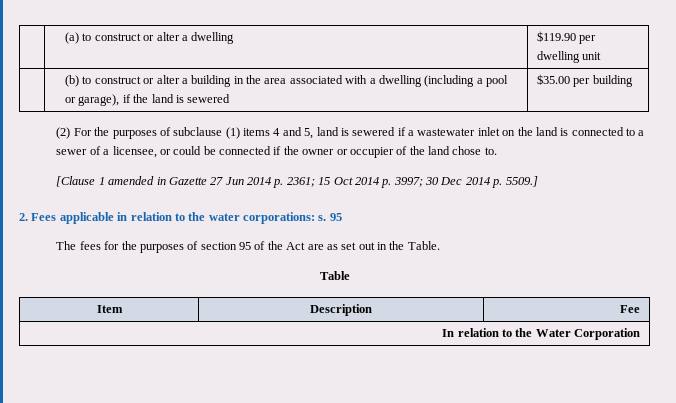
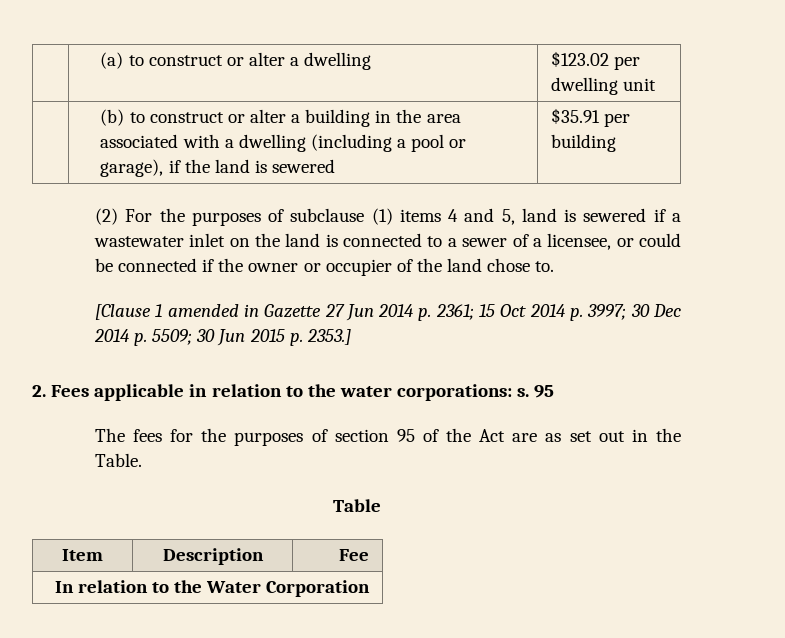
- | (a) to construct or alter a dwelling | $119.90 per dwelling unit
+ | (a) to construct or alter a dwelling | $123.02 per dwelling unit
- | (b) to construct or alter a building in the area associated with a dwelling (including a pool or garage), if the land is sewered | $35.00 per building
+ | (b) to construct or alter a building in the area associated with a dwelling (including a pool or garage), if the land is sewered | $35.91 per building
- [Clause 1 amended in Gazette 27 Jun 2014 p. 2361; 15 Oct 2014 p. 3997; 30 Dec 2014 p. 5509.]
+ [Clause 1 amended in Gazette 27 Jun 2014 p. 2361; 15 Oct 2014 p. 3997; 30 Dec 2014 p. 5509; 30 Jun 2015 p. 2353.]

